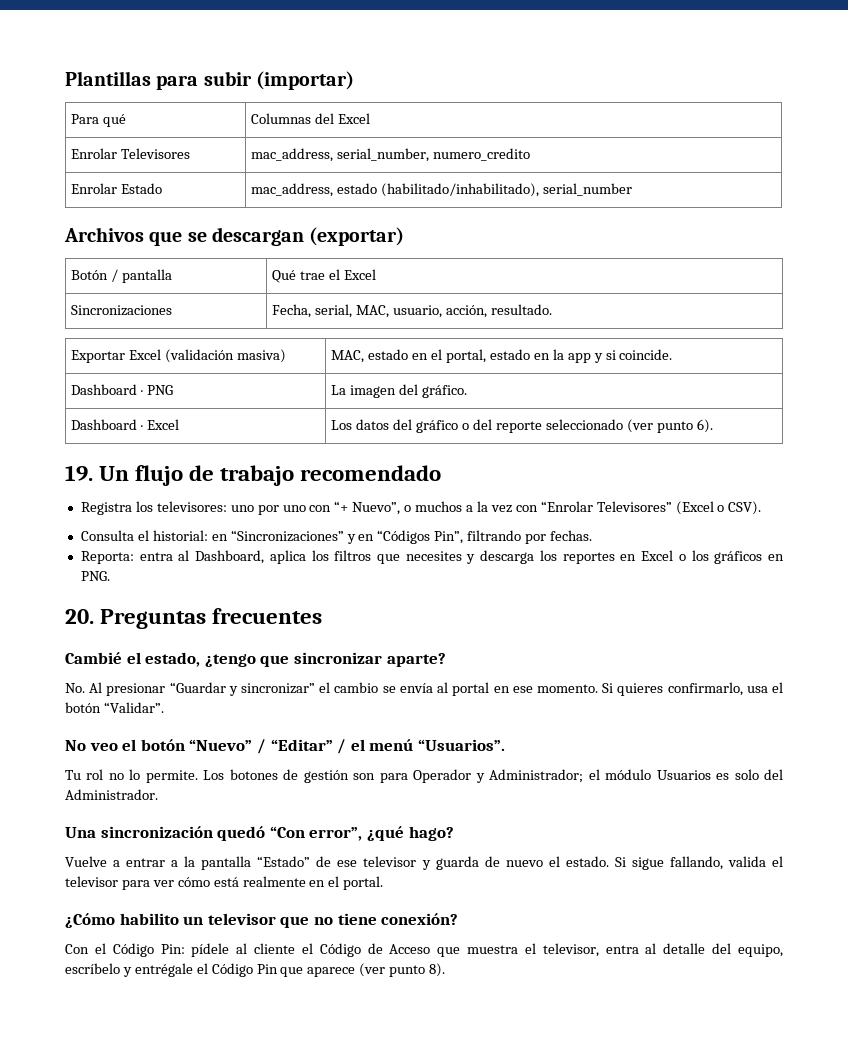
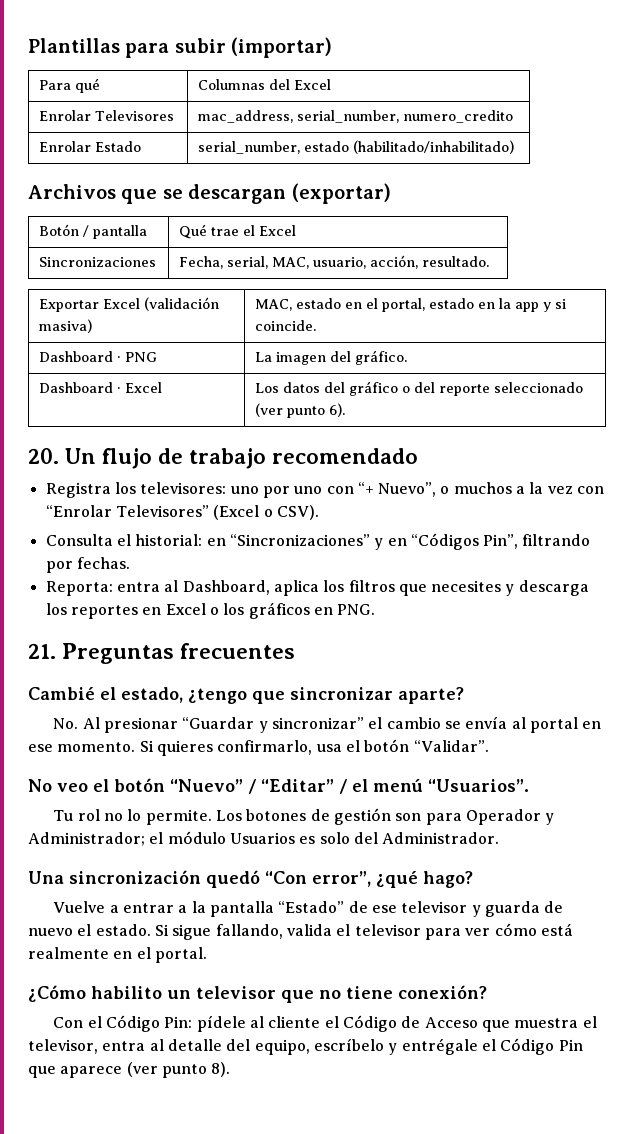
- Enrolar Estado | mac_address, estado (habilitado/inhabilitado), serial_number
+ Enrolar Estado | serial_number, estado (habilitado/inhabilitado)
- 19. Un flujo de trabajo recomendado
+ 20. Un flujo de trabajo recomendado
- 20. Preguntas frecuentes
+ 21. Preguntas frecuentes

